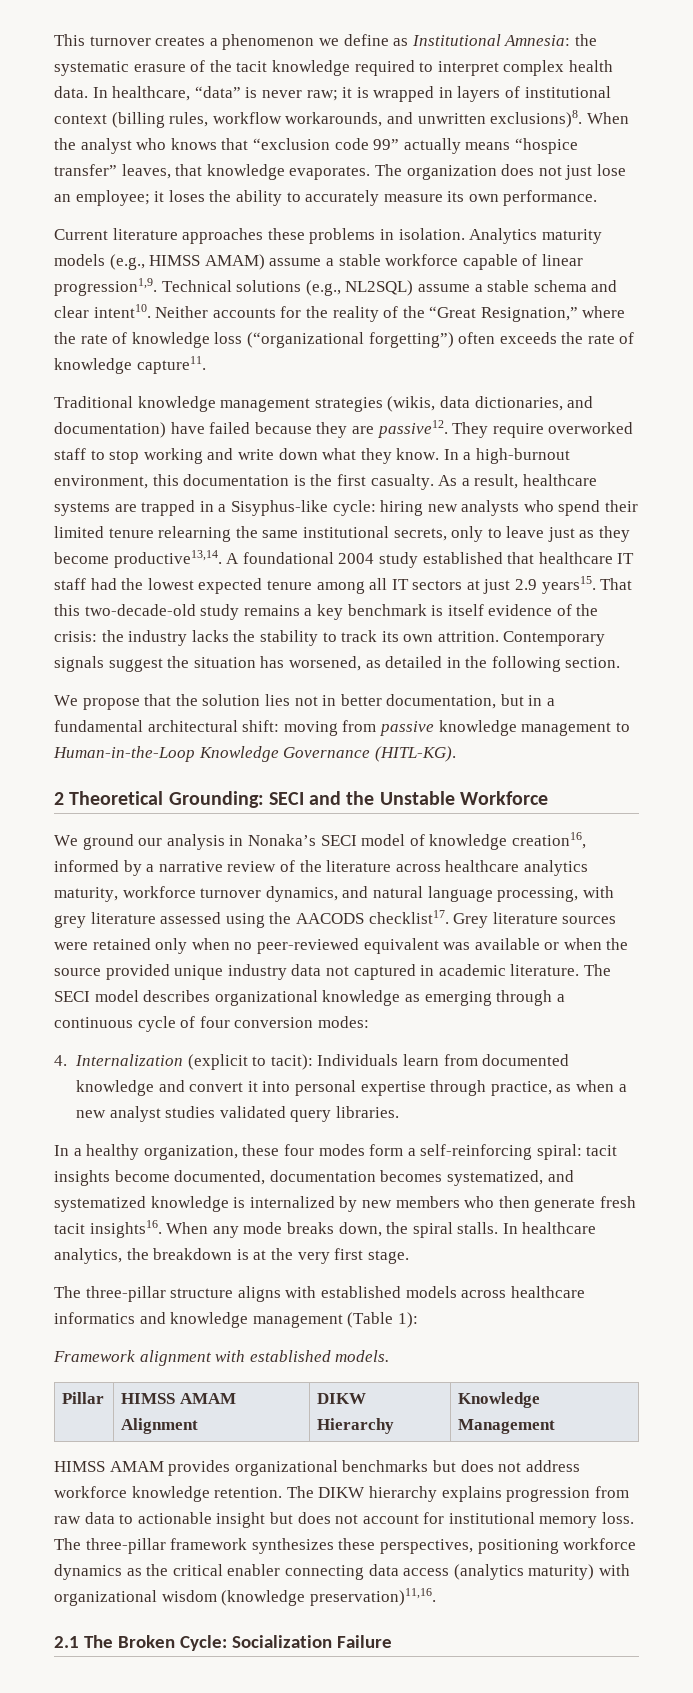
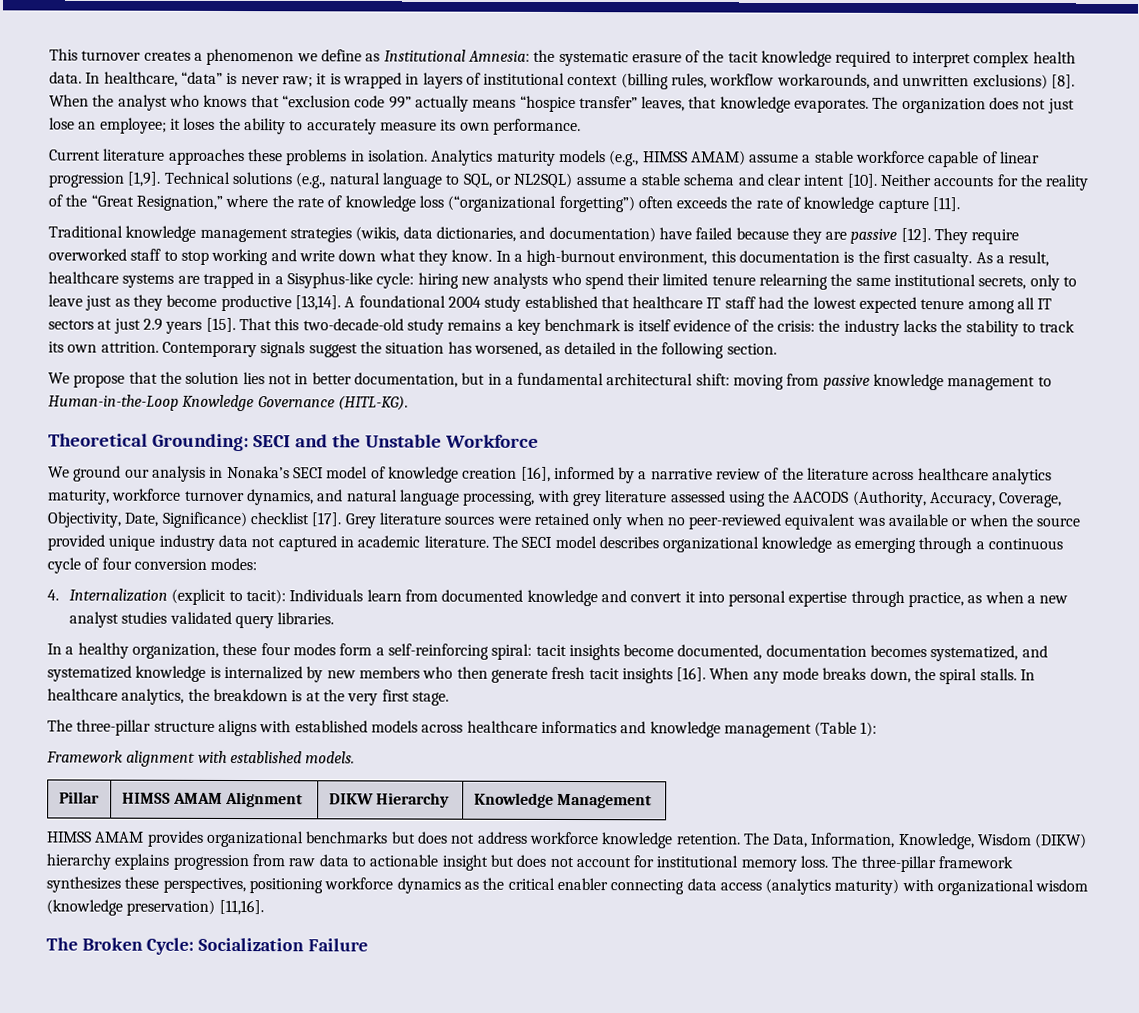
- In healthcare, “data” is never raw; it is wrapped in layers of institutional context (billing rules, workflow workarounds, and unwritten exclusions)8.
+ In healthcare, “data” is never raw; it is wrapped in layers of institutional context (billing rules, workflow workarounds, and unwritten exclusions) [8].
- Analytics maturity models (e.g., HIMSS AMAM) assume a stable workforce capable of linear progression1,9.
+ Analytics maturity models (e.g., HIMSS AMAM) assume a stable workforce capable of linear progression [1,9].
- Technical solutions (e.g., NL2SQL) assume a stable schema and clear intent10.
+ Technical solutions (e.g., natural language to SQL, or NL2SQL) assume a stable schema and clear intent [10].
- Neither accounts for the reality of the “Great Resignation,” where the rate of knowledge loss (“organizational forgetting”) often exceeds the rate of knowledge capture11.
+ Neither accounts for the reality of the “Great Resignation,” where the rate of knowledge loss (“organizational forgetting”) often exceeds the rate of knowledge capture [11].
- Traditional knowledge management strategies (wikis, data dictionaries, and documentation) have failed because they are passive12.
+ Traditional knowledge management strategies (wikis, data dictionaries, and documentation) have failed because they are passive [12].
- As a result, healthcare systems are trapped in a Sisyphus-like cycle: hiring new analysts who spend their limited tenure relearning the same institutional secrets, only to leave just as they become productive13,14.
+ As a result, healthcare systems are trapped in a Sisyphus-like cycle: hiring new analysts who spend their limited tenure relearning the same institutional secrets, only to leave just as they become productive [13,14].
- A foundational 2004 study established that healthcare IT staff had the lowest expected tenure among all IT sectors at just 2.9 years15.
+ A foundational 2004 study established that healthcare IT staff had the lowest expected tenure among all IT sectors at just 2.9 years [15].
- 2 Theoretical Grounding: SECI and the Unstable Workforce
+ Theoretical Grounding: SECI and the Unstable Workforce
- We ground our analysis in Nonaka’s SECI model of knowledge creation16, informed by a narrative review of the literature across healthcare analytics maturity, workforce turnover dynamics, and natural language processing, with grey literature assessed using the AACODS checklist17.
+ We ground our analysis in Nonaka’s SECI model of knowledge creation [16], informed by a narrative review of the literature across healthcare analytics maturity, workforce turnover dynamics, and natural language processing, with grey literature assessed using the AACODS (Authority, Accuracy, Coverage, Objectivity, Date, Significance) checklist [17].
- In a healthy organization, these four modes form a self-reinforcing spiral: tacit insights become documented, documentation becomes systematized, and systematized knowledge is internalized by new members who then generate fresh tacit insights16.
+ In a healthy organization, these four modes form a self-reinforcing spiral: tacit insights become documented, documentation becomes systematized, and systematized knowledge is internalized by new members who then generate fresh tacit insights [16].
- The DIKW hierarchy explains progression from raw data to actionable insight but does not account for institutional memory loss.
+ The Data, Information, Knowledge, Wisdom (DIKW) hierarchy explains progression from raw data to actionable insight but does not account for institutional memory loss.
- The three-pillar framework synthesizes these perspectives, positioning workforce dynamics as the critical enabler connecting data access (analytics maturity) with organizational wisdom (knowledge preservation)11,16.
- 2.1 The Broken Cycle: Socialization Failure
+ The three-pillar framework synthesizes these perspectives, positioning workforce dynamics as the critical enabler connecting data access (analytics maturity) with organizational wisdom (knowledge preservation) [11,16].
+ The Broken Cycle: Socialization Failure

